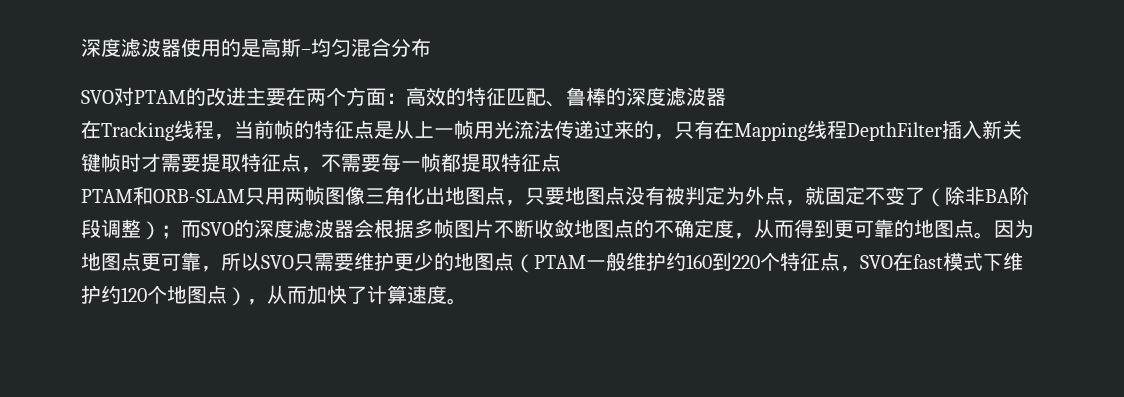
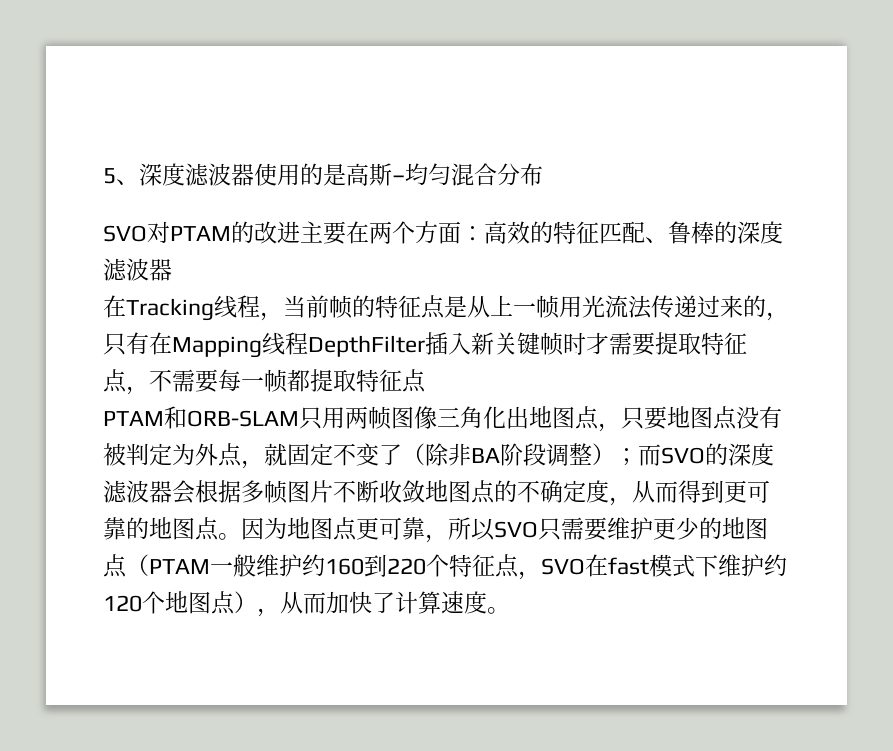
- 深度滤波器使用的是高斯–均匀混合分布
+ 5、深度滤波器使用的是高斯–均匀混合分布

